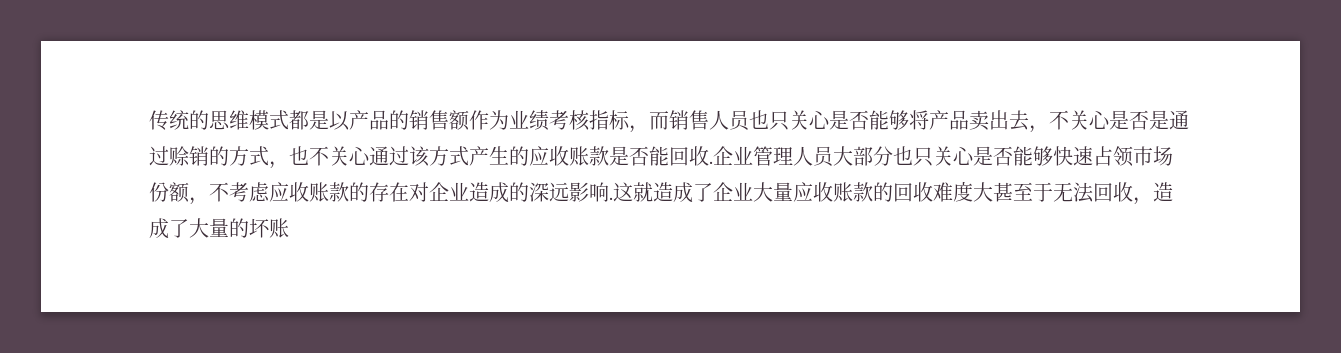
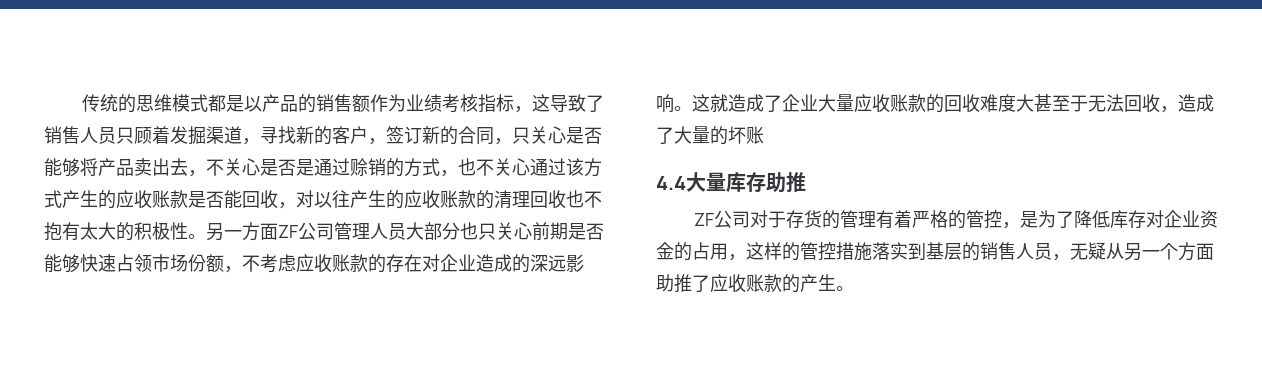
- 传统的思维模式都是以产品的销售额作为业绩考核指标，而销售人员也只关心是否能够将产品卖出去，不关心是否是通过赊销的方式，也不关心通过该方式产生的应收账款是否能回收.企业管理人员大部分也只关心是否能够快速占领市场份额，不考虑应收账款的存在对企业造成的深远影响.
+ 传统的思维模式都是以产品的销售额作为业绩考核指标，这导致了销售人员只顾着发掘渠道，寻找新的客户，签订新的合同，只关心是否能够将产品卖出去，不关心是否是通过赊销的方式，也不关心通过该方式产生的应收账款是否能回收，对以往产生的应收账款的清理回收也不抱有太大的积极性。另一方面ZF公司管理人员大部分也只关心前期是否能够快速占领市场份额，不考虑应收账款的存在对企业造成的深远影响。
+ 4.4大量库存助推
+ ZF公司对于存货的管理有着严格的管控，是为了降低库存对企业资金的占用，这样的管控措施落实到基层的销售人员，无疑从另一个方面助推了应收账款的产生。

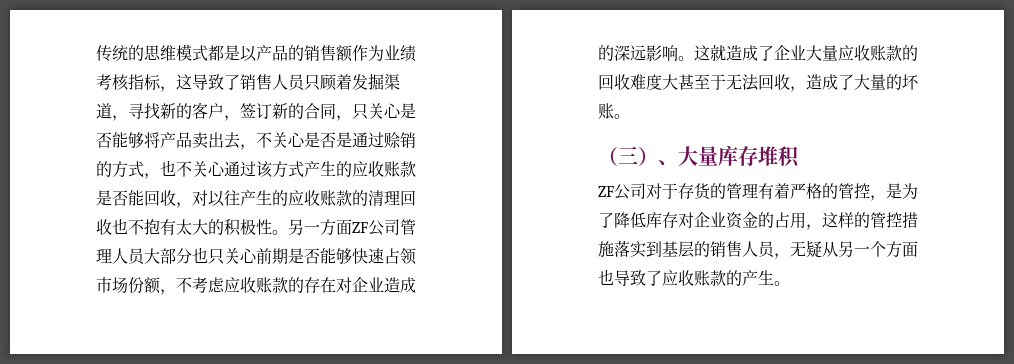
- 这就造成了企业大量应收账款的回收难度大甚至于无法回收，造成了大量的坏账
- 4.4大量库存助推
+ 这就造成了企业大量应收账款的回收难度大甚至于无法回收，造成了大量的坏账。
+ （三）、大量库存堆积
- ZF公司对于存货的管理有着严格的管控，是为了降低库存对企业资金的占用，这样的管控措施落实到基层的销售人员，无疑从另一个方面助推了应收账款的产生。
+ ZF公司对于存货的管理有着严格的管控，是为了降低库存对企业资金的占用，这样的管控措施落实到基层的销售人员，无疑从另一个方面也导致了应收账款的产生。

